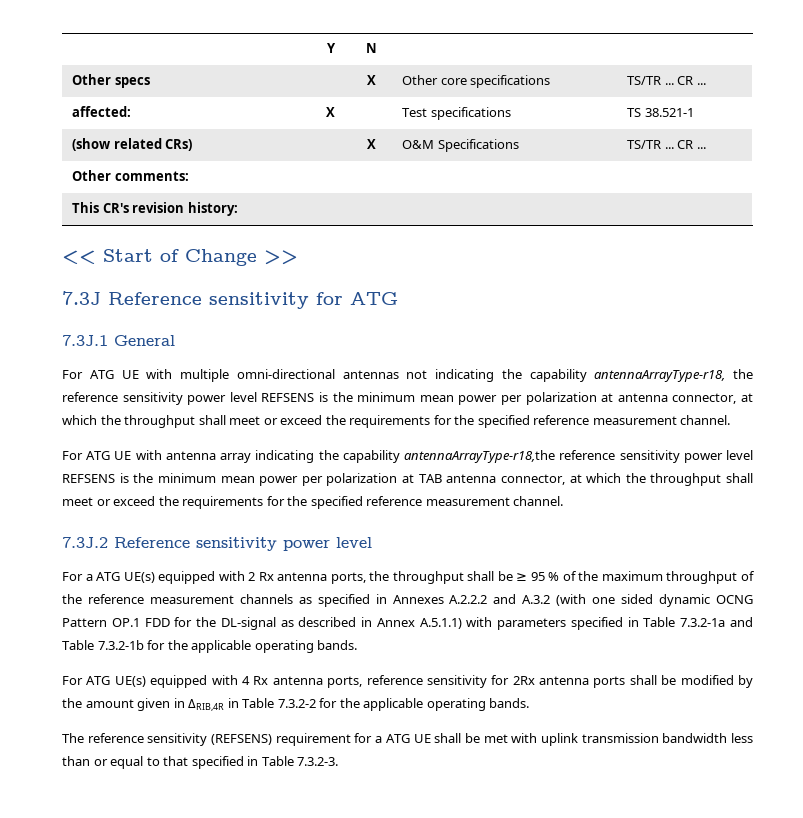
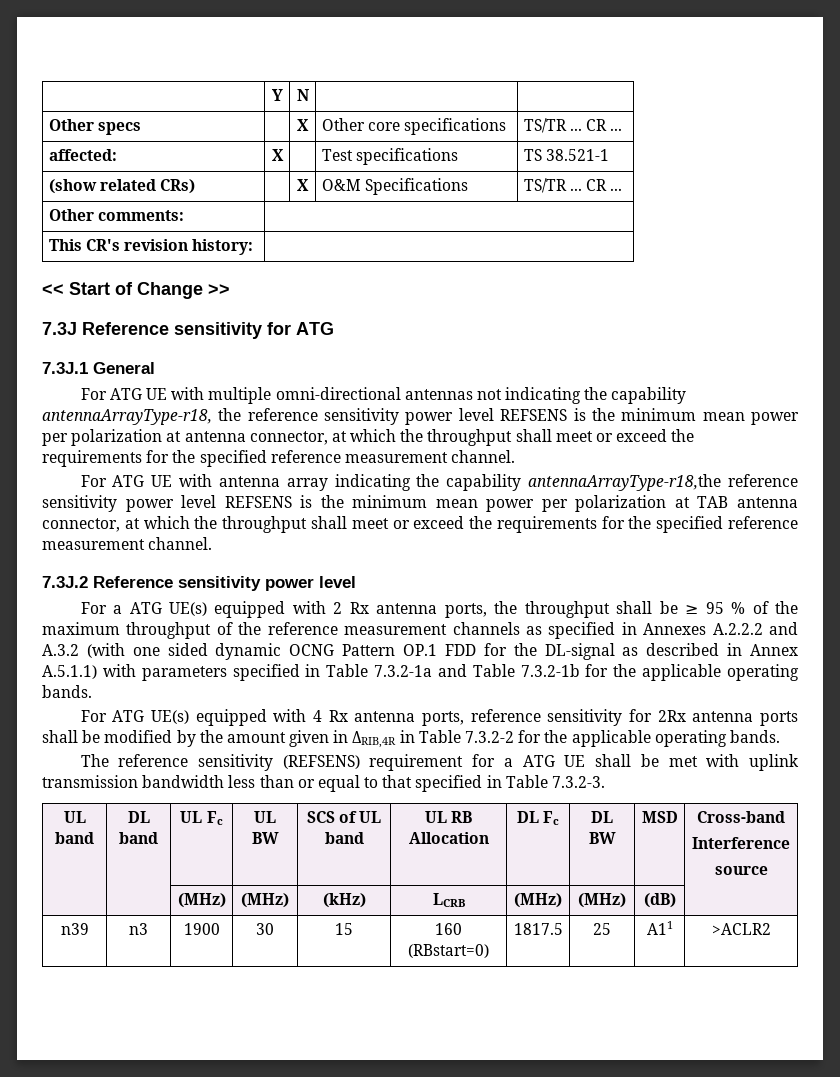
+ UL band | DL band | UL Fc | UL BW | SCS of UL band | UL RB Allocation | DL Fc | DL BW | MSD | Cross-band
+ Interference
+ source
+ | | (MHz) | (MHz) | (kHz) | LCRB | (MHz) | (MHz) | (dB) |
+ n39 | n3 | 1900 | 30 | 15 | 160 (RBstart=0) | 1817.5 | 25 | A11 | >ACLR2

